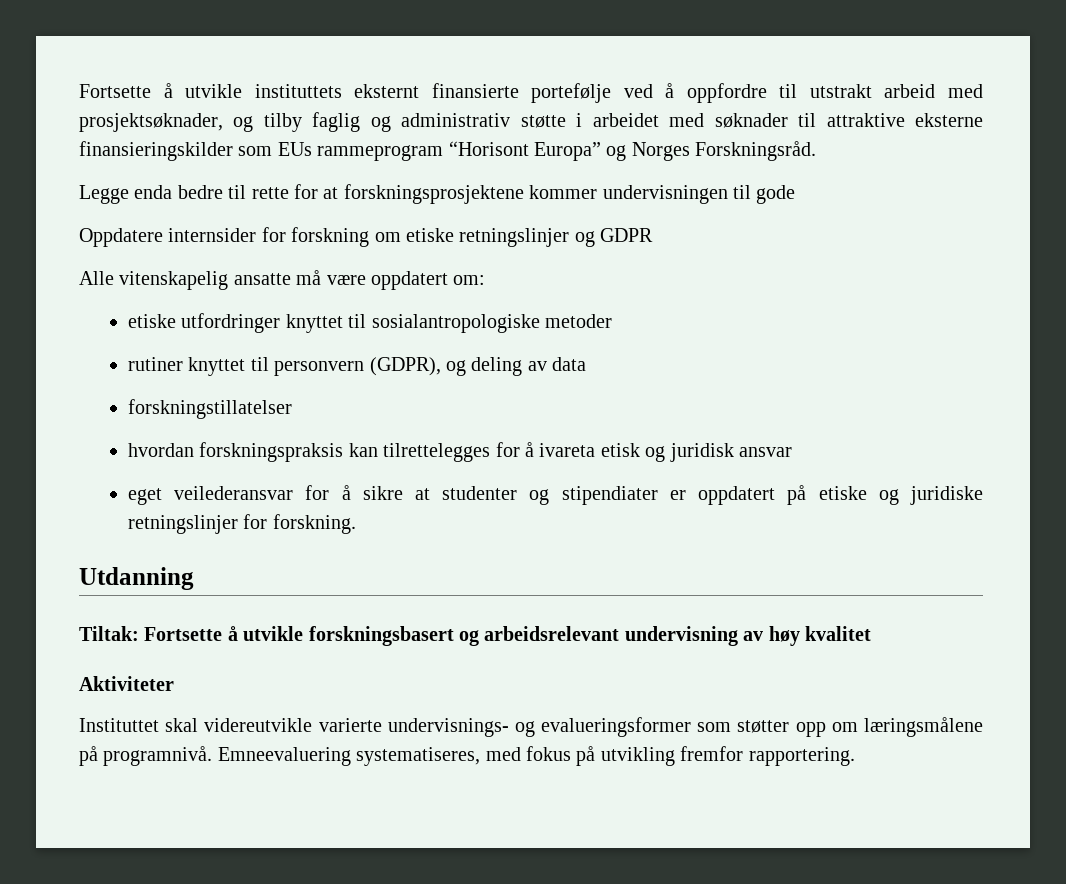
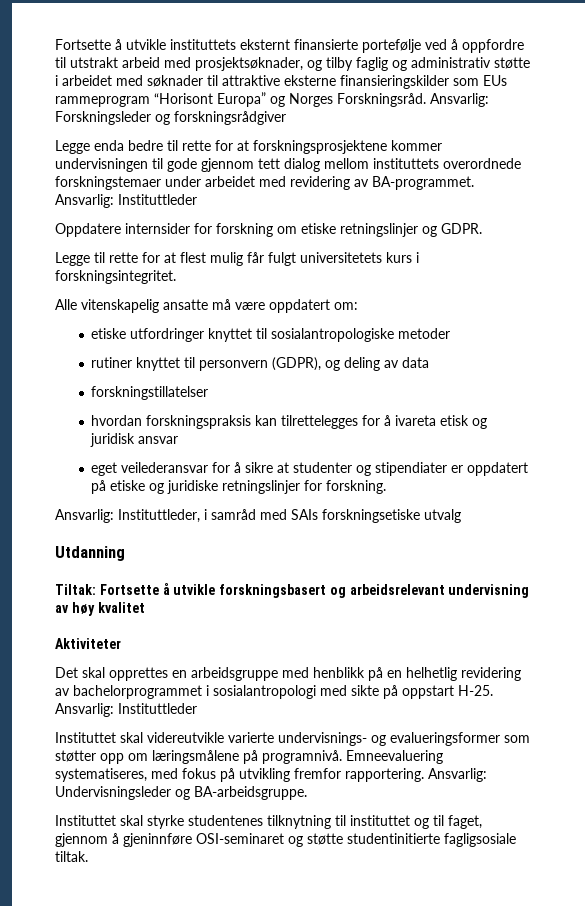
+ Ansvarlig: Forskningsleder og forskningsrådgiver
- Legge enda bedre til rette for at forskningsprosjektene kommer undervisningen til gode
+ Legge enda bedre til rette for at forskningsprosjektene kommer undervisningen til gode gjennom tett dialog mellom instituttets overordnede forskningstemaer under arbeidet med revidering av BA-programmet. Ansvarlig: Instituttleder
- Oppdatere internsider for forskning om etiske retningslinjer og GDPR
+ Oppdatere internsider for forskning om etiske retningslinjer og GDPR.
+ Legge til rette for at flest mulig får fulgt universitetets kurs i forskningsintegritet.
+ Ansvarlig: Instituttleder, i samråd med SAIs forskningsetiske utvalg
+ Det skal opprettes en arbeidsgruppe med henblikk på en helhetlig revidering av bachelorprogrammet i sosialantropologi med sikte på oppstart H-25. Ansvarlig: Instituttleder
+ Ansvarlig: Undervisningsleder og BA-arbeidsgruppe.
+ Instituttet skal styrke studentenes tilknytning til instituttet og til faget, gjennom å gjeninnføre OSI-seminaret og støtte studentinitierte fagligsosiale tiltak.

